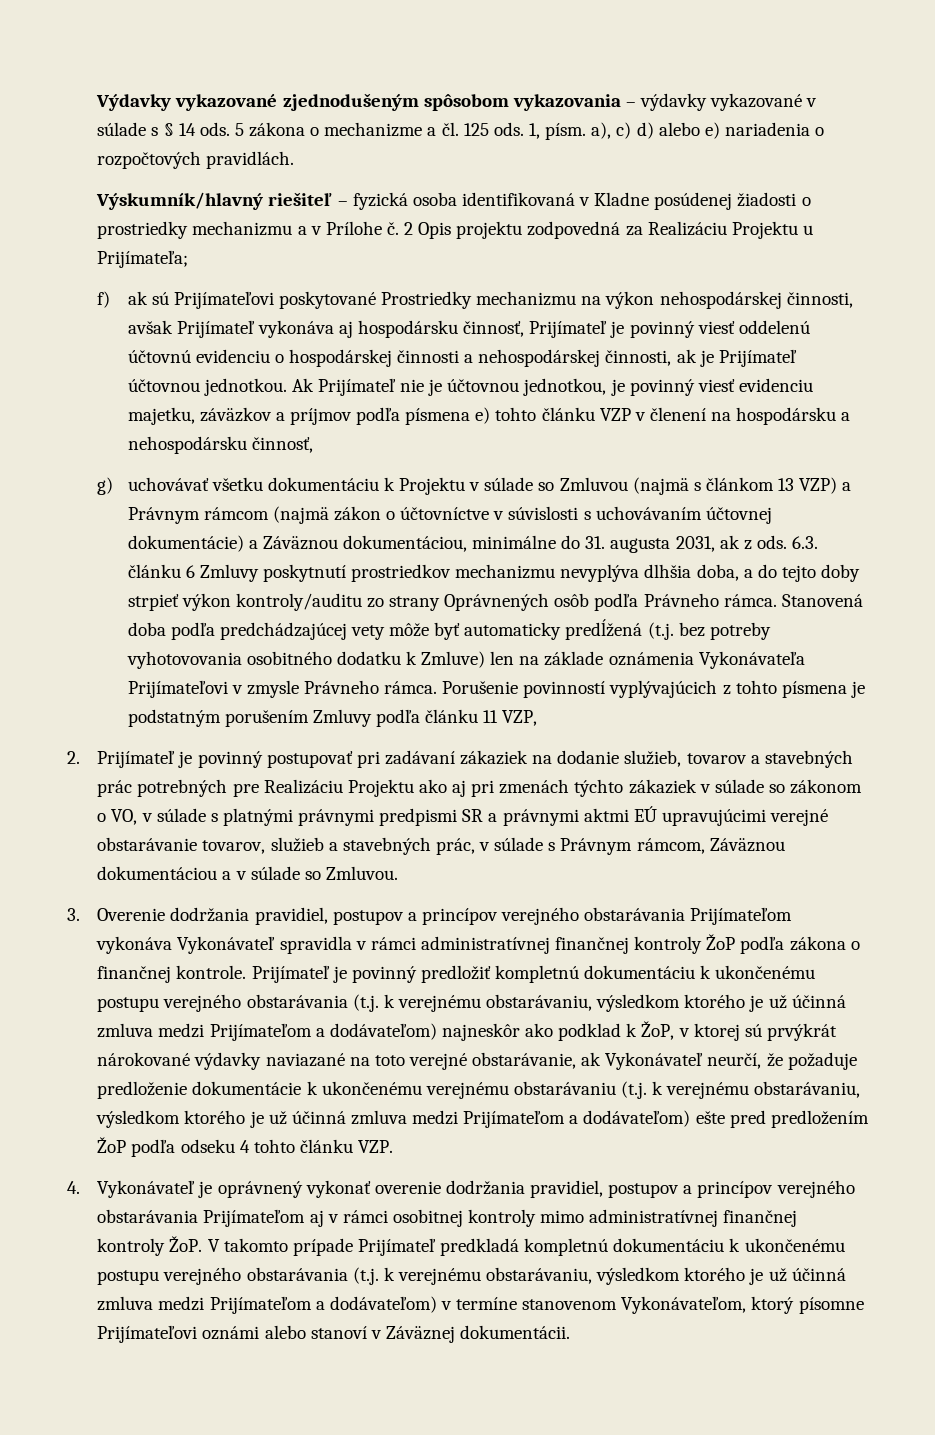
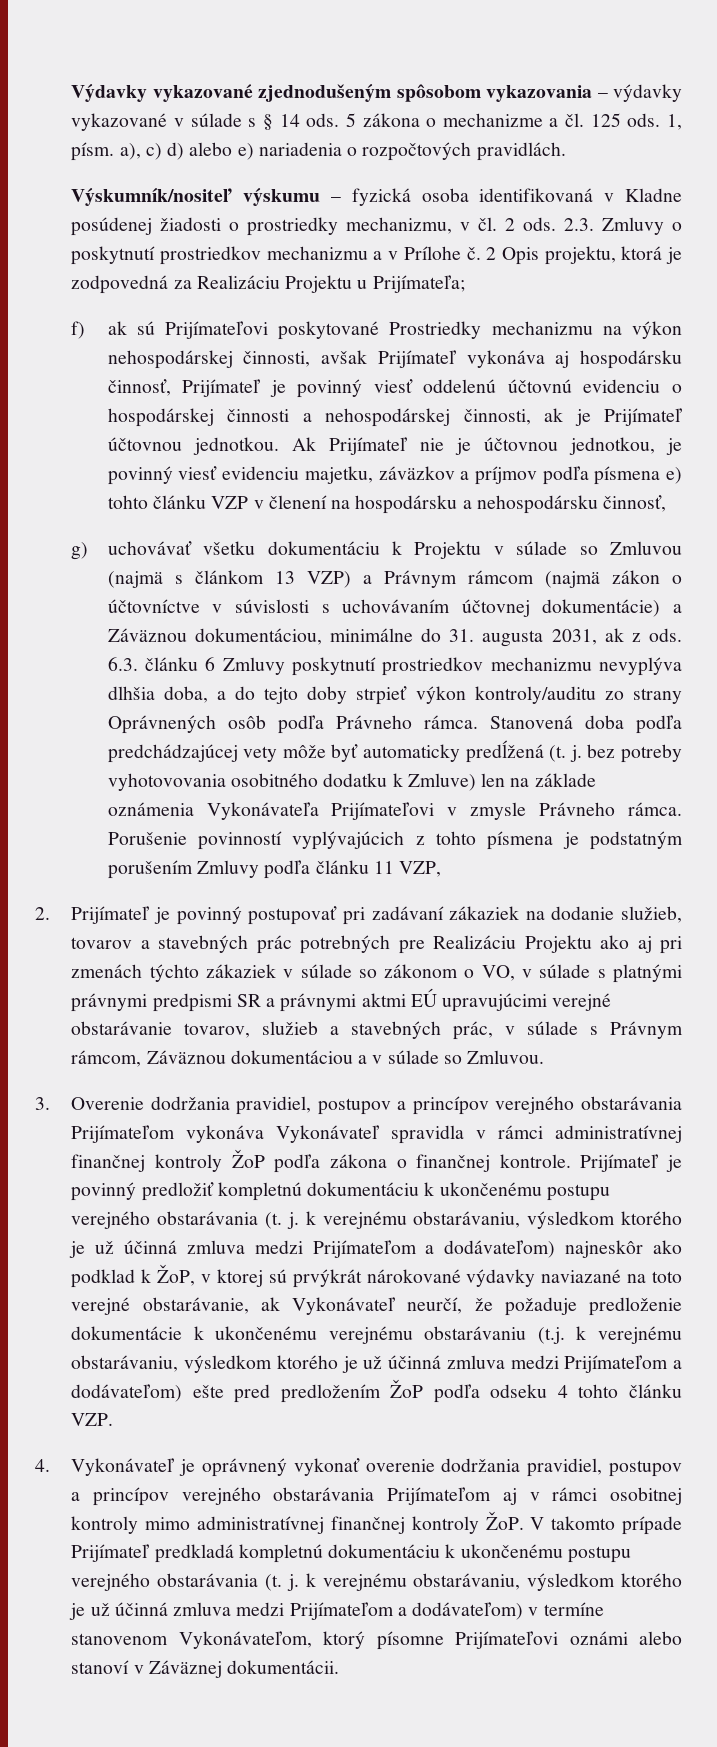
- Výskumník/hlavný riešiteľ – fyzická osoba identifikovaná v Kladne posúdenej žiadosti o prostriedky mechanizmu a v Prílohe č.
+ Výskumník/nositeľ výskumu – fyzická osoba identifikovaná v Kladne posúdenej žiadosti o prostriedky mechanizmu, v čl. 2 ods. 2.3. Zmluvy o poskytnutí prostriedkov mechanizmu a v Prílohe č.
- 2 Opis projektu zodpovedná za Realizáciu Projektu u Prijímateľa;
+ 2 Opis projektu, ktorá je zodpovedná za Realizáciu Projektu u Prijímateľa;
- Stanovená doba podľa predchádzajúcej vety môže byť automaticky predĺžená (t.j. bez potreby vyhotovovania osobitného dodatku k Zmluve) len na základe oznámenia Vykonávateľa Prijímateľovi v zmysle Právneho rámca.
+ Stanovená doba podľa predchádzajúcej vety môže byť automaticky predĺžená (t. j. bez potreby vyhotovovania osobitného dodatku k Zmluve) len na základe oznámenia Vykonávateľa Prijímateľovi v zmysle Právneho rámca.
- Prijímateľ je povinný predložiť kompletnú dokumentáciu k ukončenému postupu verejného obstarávania (t.j. k verejnému obstarávaniu, výsledkom ktorého je už účinná zmluva medzi Prijímateľom a dodávateľom) najneskôr ako podklad k ŽoP, v ktorej sú prvýkrát nárokované výdavky naviazané na toto verejné obstarávanie, ak Vykonávateľ neurčí, že požaduje predloženie dokumentácie k ukončenému verejnému obstarávaniu (t.j. k verejnému obstarávaniu, výsledkom ktorého je už účinná zmluva medzi Prijímateľom a dodávateľom) ešte pred predložením ŽoP podľa odseku 4 tohto článku VZP.
+ Prijímateľ je povinný predložiť kompletnú dokumentáciu k ukončenému postupu verejného obstarávania (t. j. k verejnému obstarávaniu, výsledkom ktorého je už účinná zmluva medzi Prijímateľom a dodávateľom) najneskôr ako podklad k ŽoP, v ktorej sú prvýkrát nárokované výdavky naviazané na toto verejné obstarávanie, ak Vykonávateľ neurčí, že požaduje predloženie dokumentácie k ukončenému verejnému obstarávaniu (t.j. k verejnému obstarávaniu, výsledkom ktorého je už účinná zmluva medzi Prijímateľom a dodávateľom) ešte pred predložením ŽoP podľa odseku 4 tohto článku VZP.
- 4. Vykonávateľ je oprávnený vykonať overenie dodržania pravidiel, postupov a princípov verejného obstarávania Prijímateľom aj v rámci osobitnej kontroly mimo administratívnej finančnej kontroly ŽoP. V takomto prípade Prijímateľ predkladá kompletnú dokumentáciu k ukončenému postupu verejného obstarávania (t.j. k verejnému obstarávaniu, výsledkom ktorého je už účinná zmluva medzi Prijímateľom a dodávateľom) v termíne stanovenom Vykonávateľom, ktorý písomne Prijímateľovi oznámi alebo stanoví v Záväznej dokumentácii.
+ 4. Vykonávateľ je oprávnený vykonať overenie dodržania pravidiel, postupov a princípov verejného obstarávania Prijímateľom aj v rámci osobitnej kontroly mimo administratívnej finančnej kontroly ŽoP. V takomto prípade Prijímateľ predkladá kompletnú dokumentáciu k ukončenému postupu verejného obstarávania (t. j. k verejnému obstarávaniu, výsledkom ktorého je už účinná zmluva medzi Prijímateľom a dodávateľom) v termíne stanovenom Vykonávateľom, ktorý písomne Prijímateľovi oznámi alebo stanoví v Záväznej dokumentácii.

